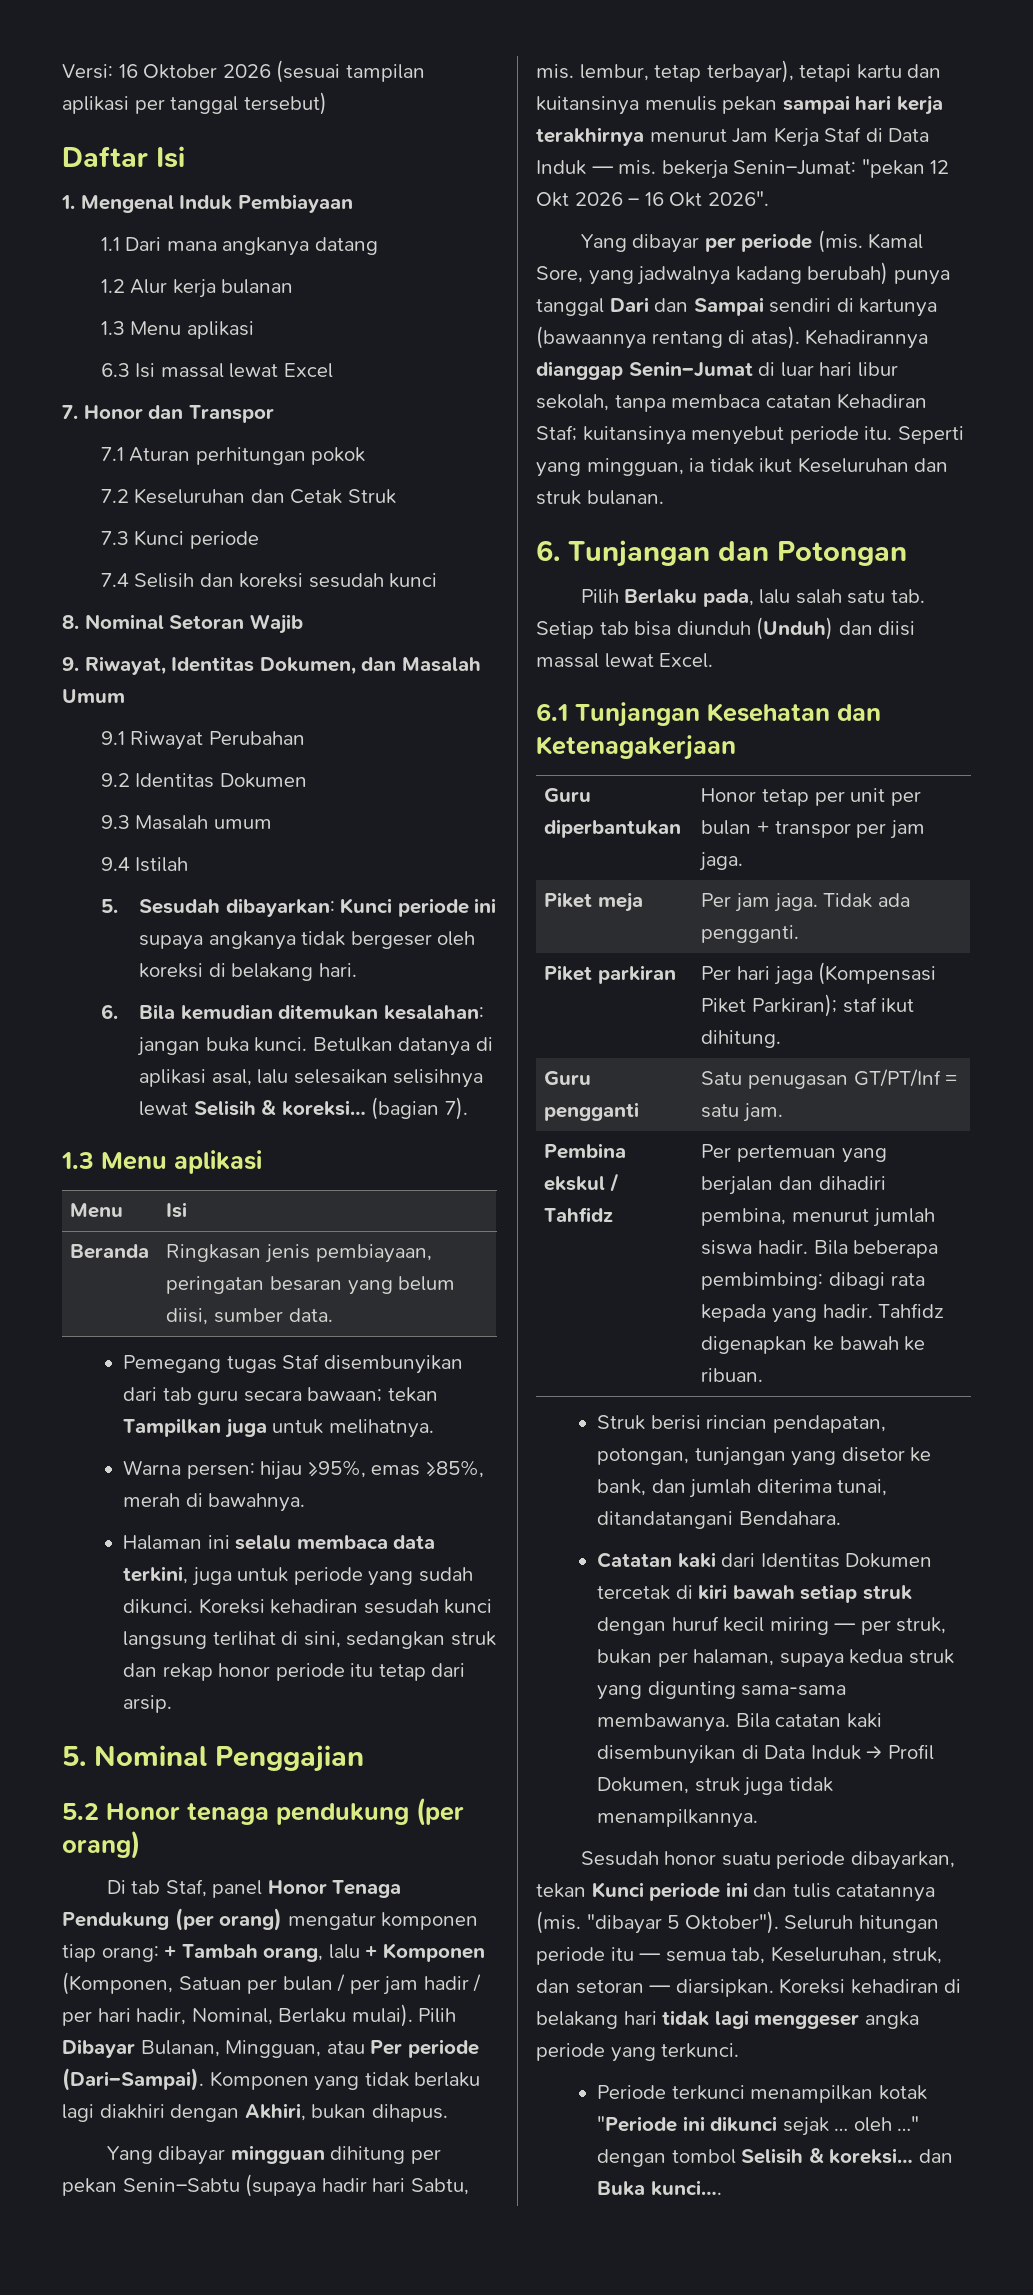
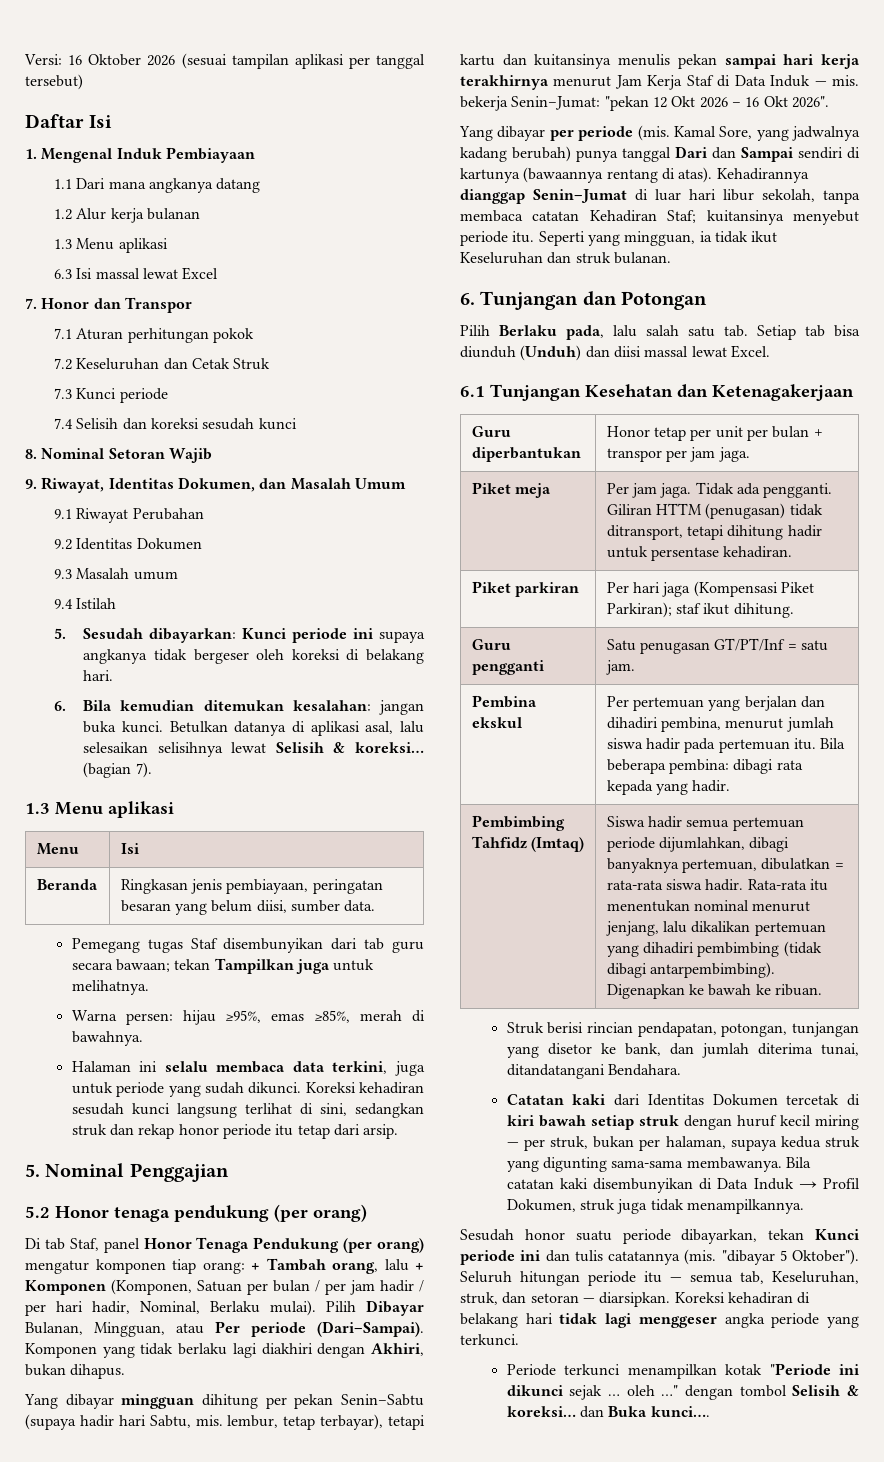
- Piket meja | Per jam jaga. Tidak ada pengganti.
+ Piket meja | Per jam jaga. Tidak ada pengganti. Giliran HTTM (penugasan) tidak ditransport, tetapi dihitung hadir untuk persentase kehadiran.
- Pembina ekskul / Tahfidz | Per pertemuan yang berjalan dan dihadiri pembina, menurut jumlah siswa hadir. Bila beberapa pembimbing: dibagi rata kepada yang hadir. Tahfidz digenapkan ke bawah ke ribuan.
+ Pembina ekskul | Per pertemuan yang berjalan dan dihadiri pembina, menurut jumlah siswa hadir pada pertemuan itu. Bila beberapa pembina: dibagi rata kepada yang hadir.
+ Pembimbing Tahfidz (Imtaq) | Siswa hadir semua pertemuan periode dijumlahkan, dibagi banyaknya pertemuan, dibulatkan = rata-rata siswa hadir. Rata-rata itu menentukan nominal menurut jenjang, lalu dikalikan pertemuan yang dihadiri pembimbing (tidak dibagi antarpembimbing). Digenapkan ke bawah ke ribuan.

